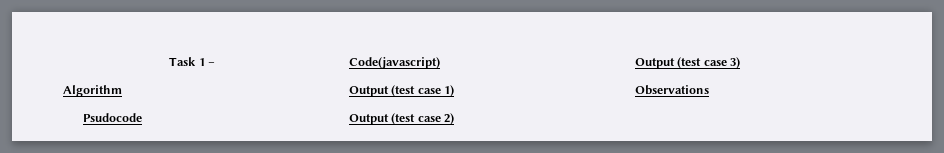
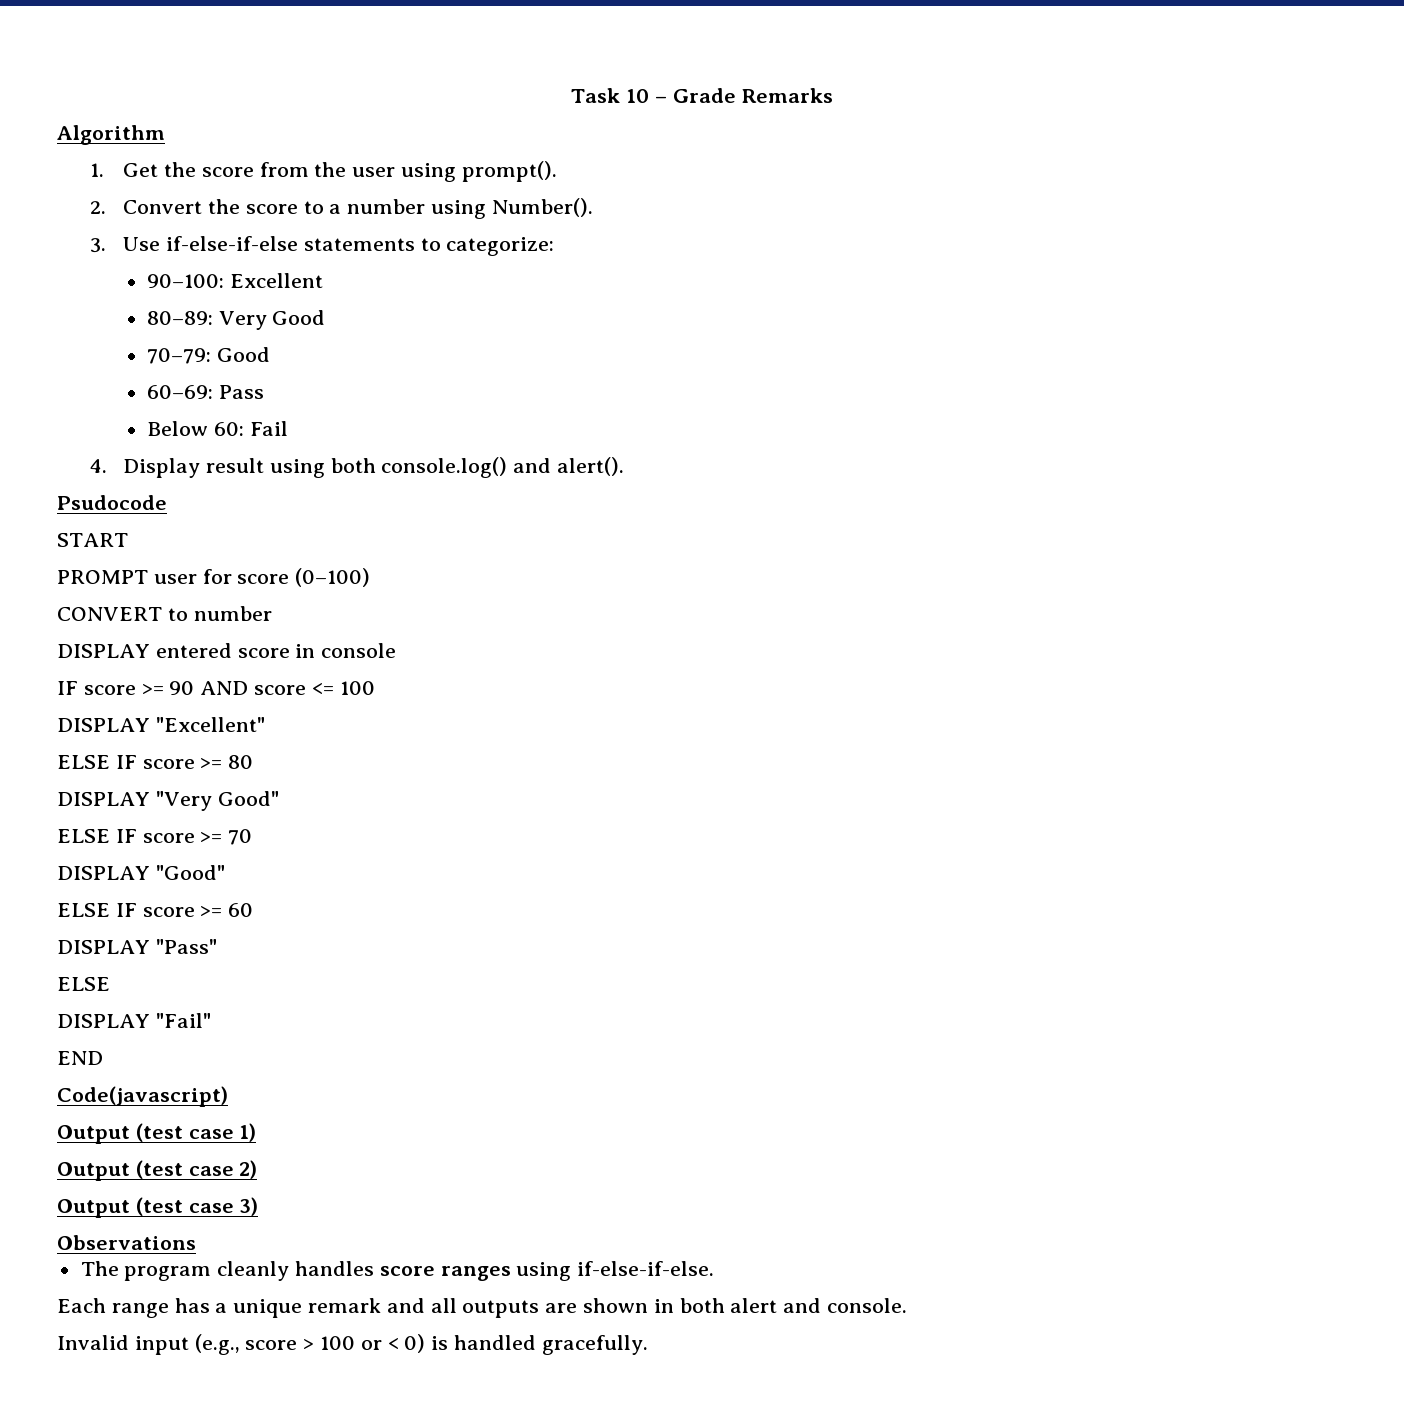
- Task 1 –
+ Task 10 – Grade Remarks
+ 1. Get the score from the user using prompt().
+ 2. Convert the score to a number using Number().
+ 3. Use if-else-if-else statements to categorize:
+ 90–100: Excellent
+ 80–89: Very Good
+ 70–79: Good
+ 60–69: Pass
+ Below 60: Fail
+ 4. Display result using both console.log() and alert().
  Psudocode
+ START
+ PROMPT user for score (0–100)
+ CONVERT to number
+ DISPLAY entered score in console
+ IF score >= 90 AND score <= 100
+ DISPLAY "Excellent"
+ ELSE IF score >= 80
+ DISPLAY "Very Good"
+ ELSE IF score >= 70
+ DISPLAY "Good"
+ ELSE IF score >= 60
+ DISPLAY "Pass"
+ ELSE
+ DISPLAY "Fail"
+ END
+ The program cleanly handles score ranges using if-else-if-else.
+ Each range has a unique remark and all outputs are shown in both alert and console.
+ Invalid input (e.g., score > 100 or < 0) is handled gracefully.

